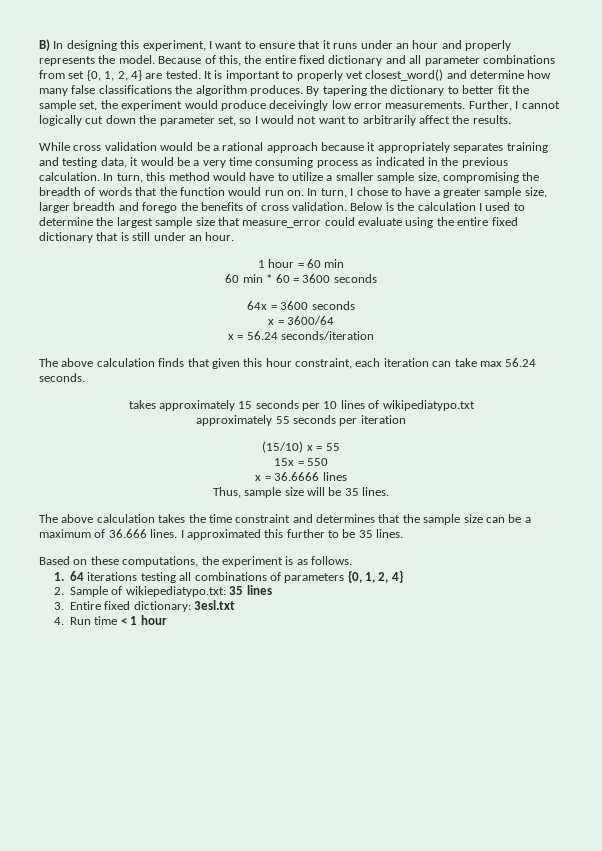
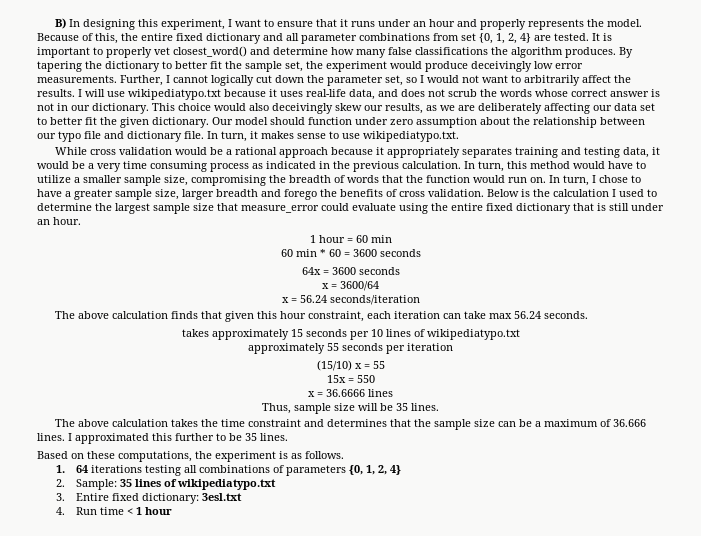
+ I will use wikipediatypo.txt because it uses real-life data, and does not scrub the words whose correct answer is not in our dictionary. This choice would also deceivingly skew our results, as we are deliberately affecting our data set to better fit the given dictionary. Our model should function under zero assumption about the relationship between our typo file and dictionary file. In turn, it makes sense to use wikipediatypo.txt.
- 2. Sample of wikiepediatypo.txt: 35 lines
+ 2. Sample: 35 lines of wikipediatypo.txt

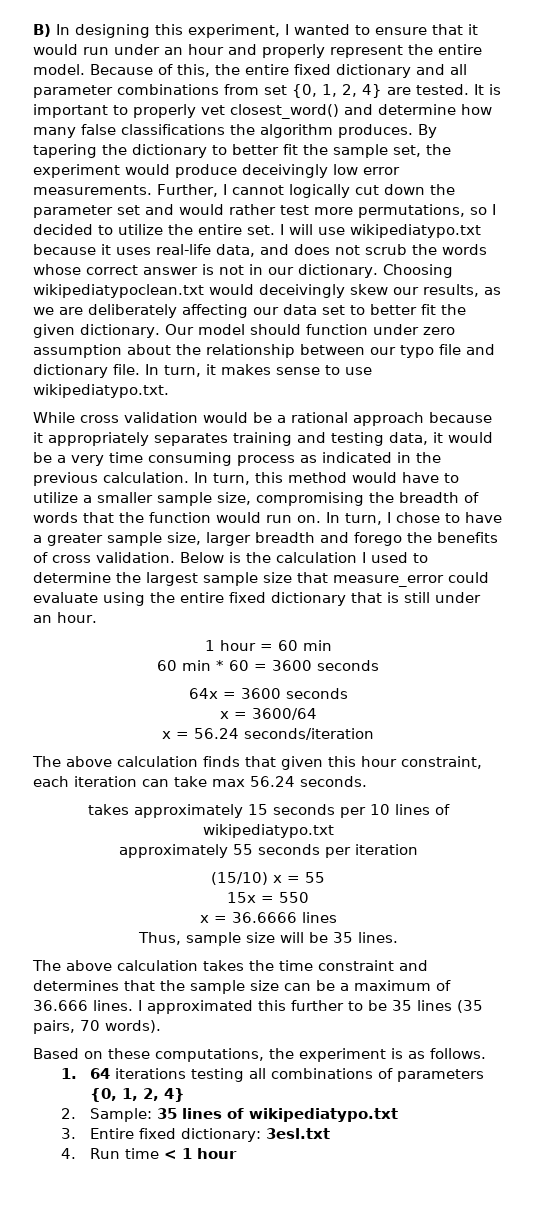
- B) In designing this experiment, I want to ensure that it runs under an hour and properly represents the model.
+ B) In designing this experiment, I wanted to ensure that it would run under an hour and properly represent the entire model.
- Further, I cannot logically cut down the parameter set, so I would not want to arbitrarily affect the results.
+ Further, I cannot logically cut down the parameter set and would rather test more permutations, so I decided to utilize the entire set.
- This choice would also deceivingly skew our results, as we are deliberately affecting our data set to better fit the given dictionary.
+ Choosing wikipediatypoclean.txt would deceivingly skew our results, as we are deliberately affecting our data set to better fit the given dictionary.
- I approximated this further to be 35 lines.
+ I approximated this further to be 35 lines (35 pairs, 70 words).

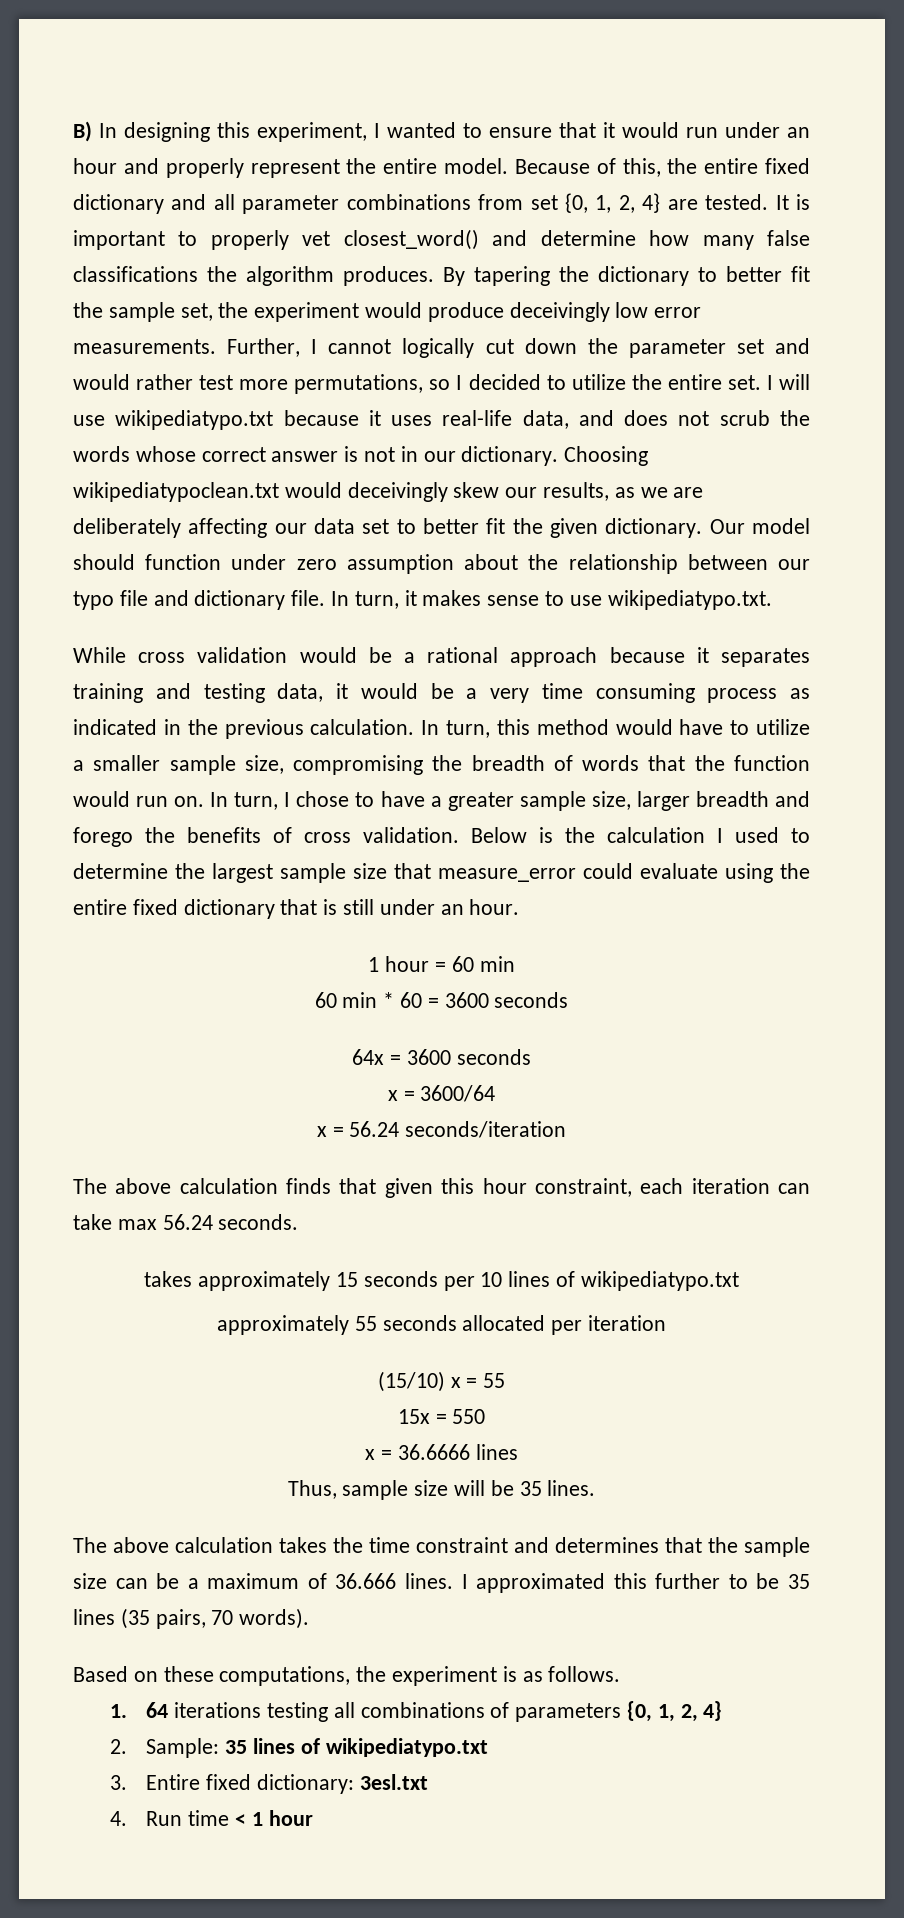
- While cross validation would be a rational approach because it appropriately separates training and testing data, it would be a very time consuming process as indicated in the previous calculation.
+ While cross validation would be a rational approach because it separates training and testing data, it would be a very time consuming process as indicated in the previous calculation.
- approximately 55 seconds per iteration
+ approximately 55 seconds allocated per iteration

